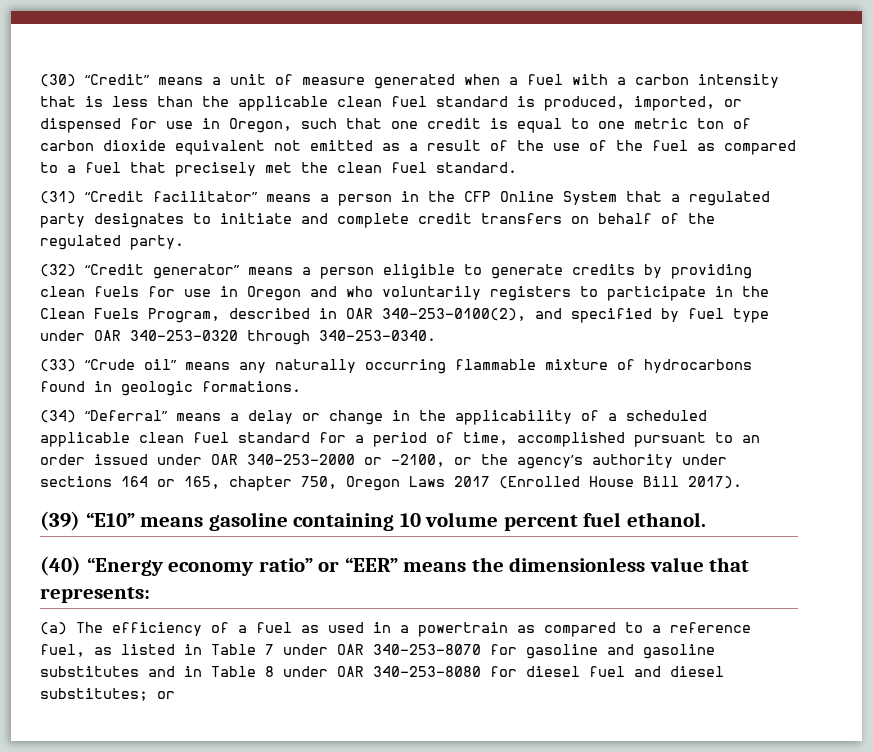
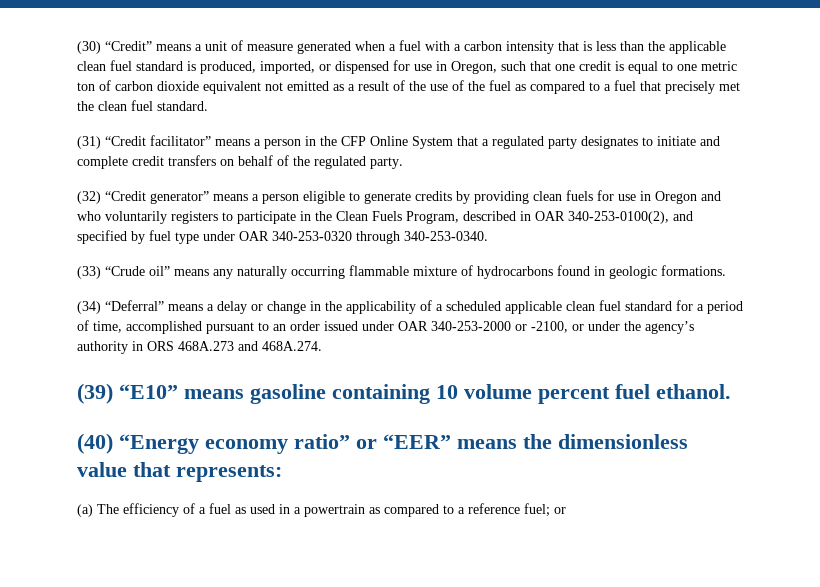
- (34) “Deferral” means a delay or change in the applicability of a scheduled applicable clean fuel standard for a period of time, accomplished pursuant to an order issued under OAR 340-253-2000 or -2100, or the agency’s authority under sections 164 or 165, chapter 750, Oregon Laws 2017 (Enrolled House Bill 2017).
+ (34) “Deferral” means a delay or change in the applicability of a scheduled applicable clean fuel standard for a period of time, accomplished pursuant to an order issued under OAR 340-253-2000 or -2100, or under the agency’s authority in ORS 468A.273 and 468A.274.
- (a) The efficiency of a fuel as used in a powertrain as compared to a reference fuel, as listed in Table 7 under OAR 340-253-8070 for gasoline and gasoline substitutes and in Table 8 under OAR 340-253-8080 for diesel fuel and diesel substitutes; or
+ (a) The efficiency of a fuel as used in a powertrain as compared to a reference fuel; or

